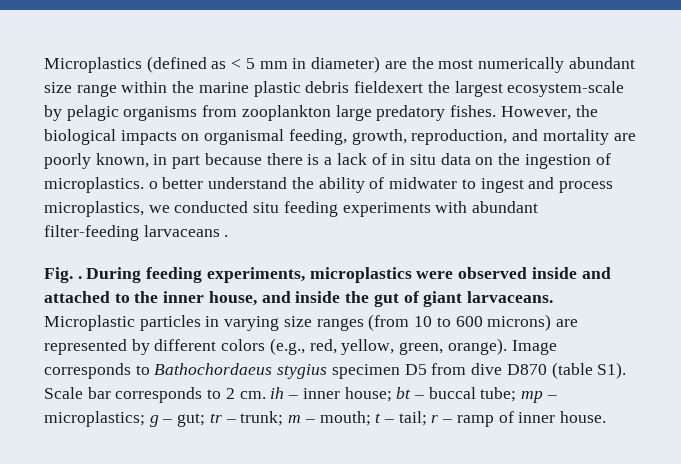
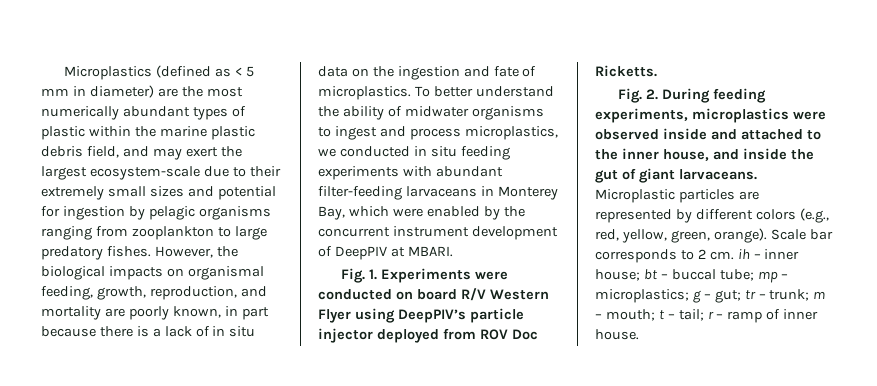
- Microplastics (defined as < 5 mm in diameter) are the most numerically abundant size range within the marine plastic debris fieldexert the largest ecosystem-scale by pelagic organisms from zooplankton large predatory fishes.
+ Microplastics (defined as < 5 mm in diameter) are the most numerically abundant types of plastic within the marine plastic debris field, and may exert the largest ecosystem-scale due to their extremely small sizes and potential for ingestion by pelagic organisms ranging from zooplankton to large predatory fishes.
- However, the biological impacts on organismal feeding, growth, reproduction, and mortality are poorly known, in part because there is a lack of in situ data on the ingestion of microplastics. o better understand the ability of midwater to ingest and process microplastics, we conducted situ feeding experiments with abundant filter-feeding larvaceans .
- Fig. . During feeding experiments, microplastics were observed inside and attached to the inner house, and inside the gut of giant larvaceans.
+ However, the biological impacts on organismal feeding, growth, reproduction, and mortality are poorly known, in part because there is a lack of in situ data on the ingestion and fate of microplastics. To better understand the ability of midwater organisms to ingest and process microplastics, we conducted in situ feeding experiments with abundant filter-feeding larvaceans in Monterey Bay, which were enabled by the concurrent instrument development of DeepPIV at MBARI.
+ Fig. 1. Experiments were conducted on board R/V Western Flyer using DeepPIV’s particle injector deployed from ROV Doc Ricketts.
+ Fig. 2. During feeding experiments, microplastics were observed inside and attached to the inner house, and inside the gut of giant larvaceans.
- Microplastic particles in varying size ranges (from 10 to 600 microns) are represented by different colors (e.g., red, yellow, green, orange).
+ Microplastic particles are represented by different colors (e.g., red, yellow, green, orange).
- Image corresponds to Bathochordaeus stygius specimen D5 from dive D870 (table S1). Scale bar corresponds to 2 cm. ih – inner house; bt – buccal tube; mp – microplastics; g – gut; tr – trunk; m – mouth; t – tail; r – ramp of inner house.
+ Scale bar corresponds to 2 cm. ih – inner house; bt – buccal tube; mp – microplastics; g – gut; tr – trunk; m – mouth; t – tail; r – ramp of inner house.

